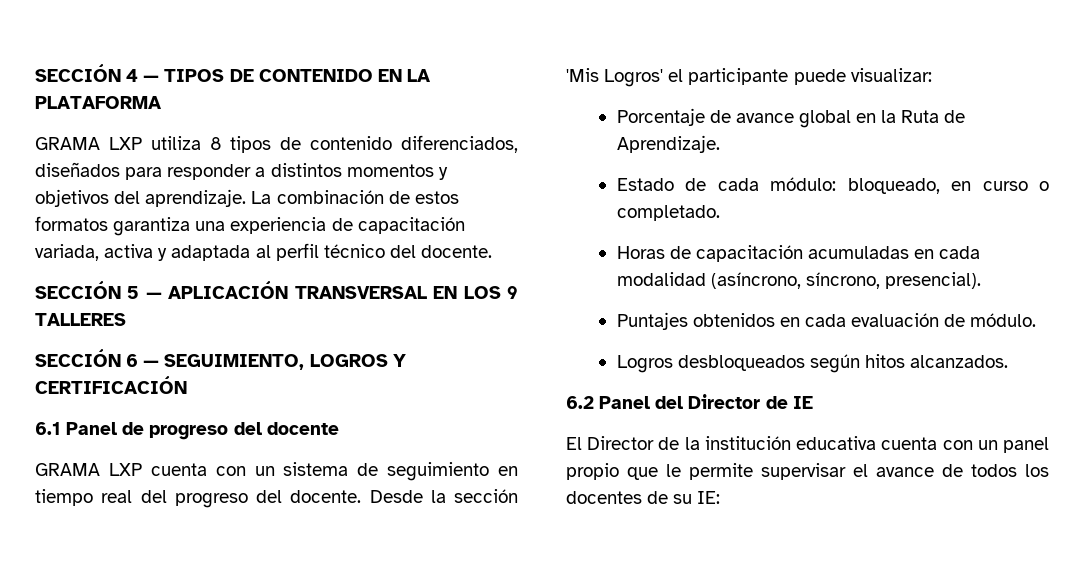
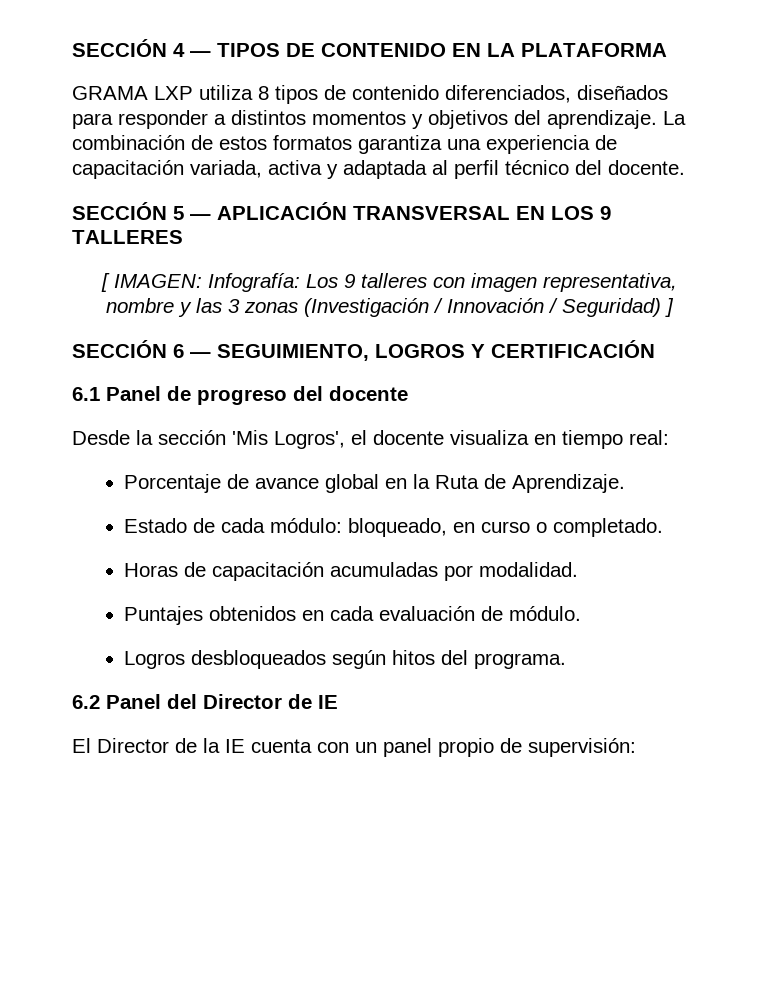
+ [ IMAGEN: Infografía: Los 9 talleres con imagen representativa, nombre y las 3 zonas (Investigación / Innovación / Seguridad) ]
- GRAMA LXP cuenta con un sistema de seguimiento en tiempo real del progreso del docente. Desde la sección 'Mis Logros' el participante puede visualizar:
+ Desde la sección 'Mis Logros', el docente visualiza en tiempo real:
- Horas de capacitación acumuladas en cada modalidad (asíncrono, síncrono, presencial).
+ Horas de capacitación acumuladas por modalidad.
- Logros desbloqueados según hitos alcanzados.
+ Logros desbloqueados según hitos del programa.
- El Director de la institución educativa cuenta con un panel propio que le permite supervisar el avance de todos los docentes de su IE:
+ El Director de la IE cuenta con un panel propio de supervisión:

